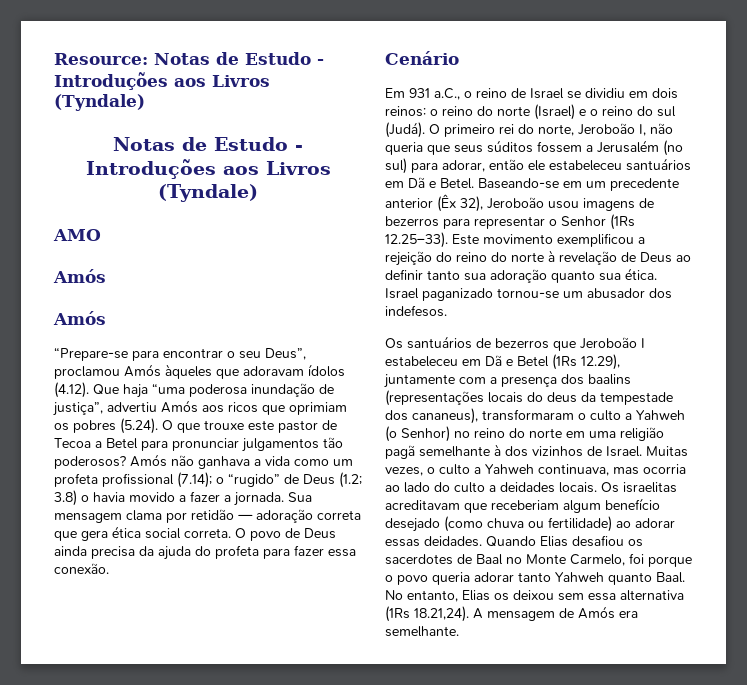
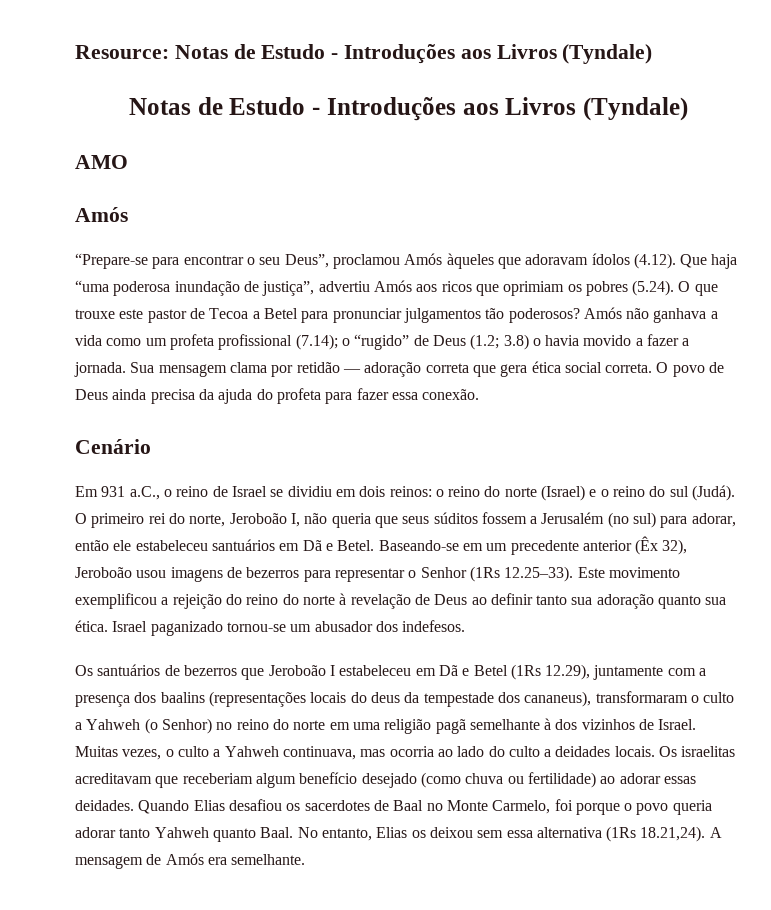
  AMO
- Amós

